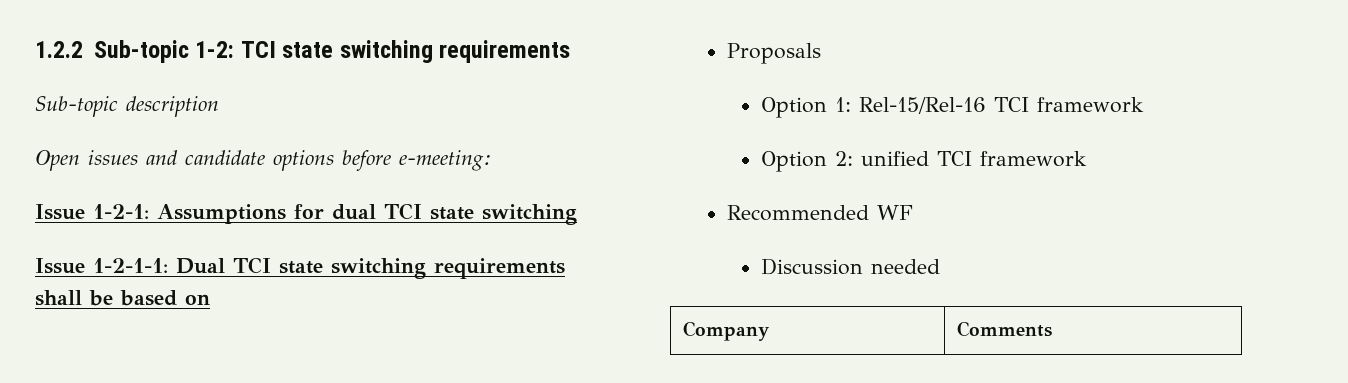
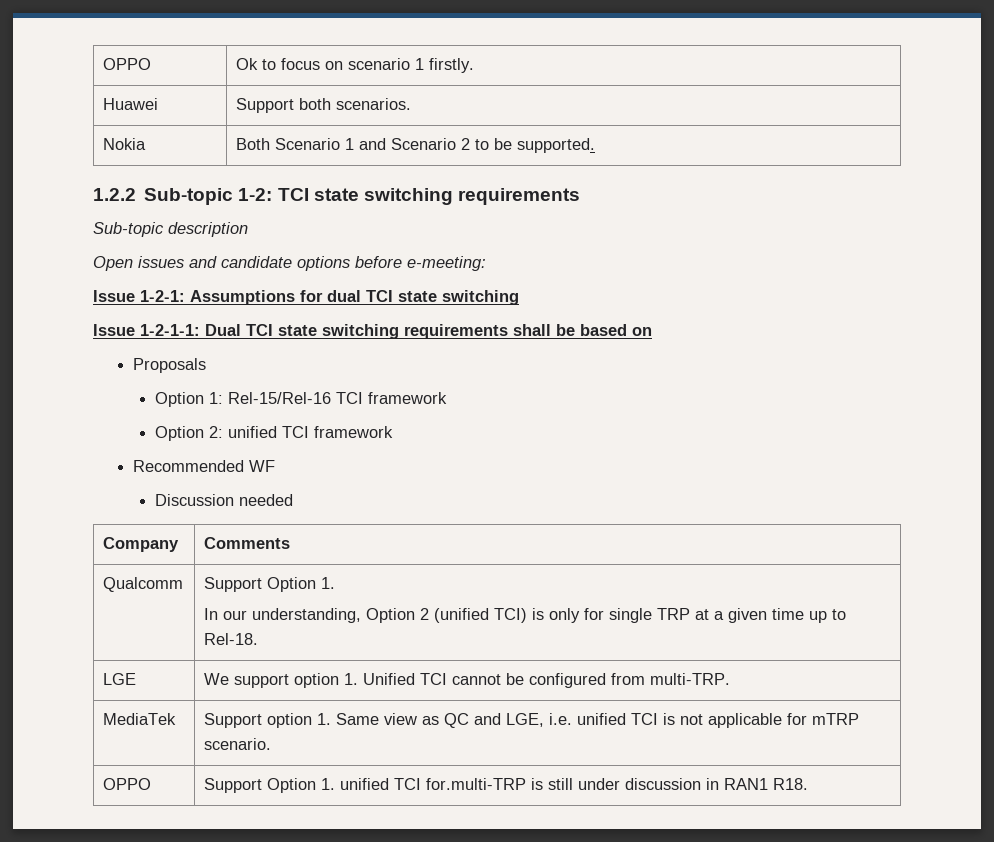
+ OPPO | Ok to focus on scenario 1 firstly.
+ Huawei | Support both scenarios.
+ Nokia | Both Scenario 1 and Scenario 2 to be supported.
+ Qualcomm | Support Option 1.
+ In our understanding, Option 2 (unified TCI) is only for single TRP at a given time up to Rel-18.
+ LGE | We support option 1. Unified TCI cannot be configured from multi-TRP.
+ MediaTek | Support option 1. Same view as QC and LGE, i.e. unified TCI is not applicable for mTRP scenario.
+ OPPO | Support Option 1. unified TCI for.multi-TRP is still under discussion in RAN1 R18.

